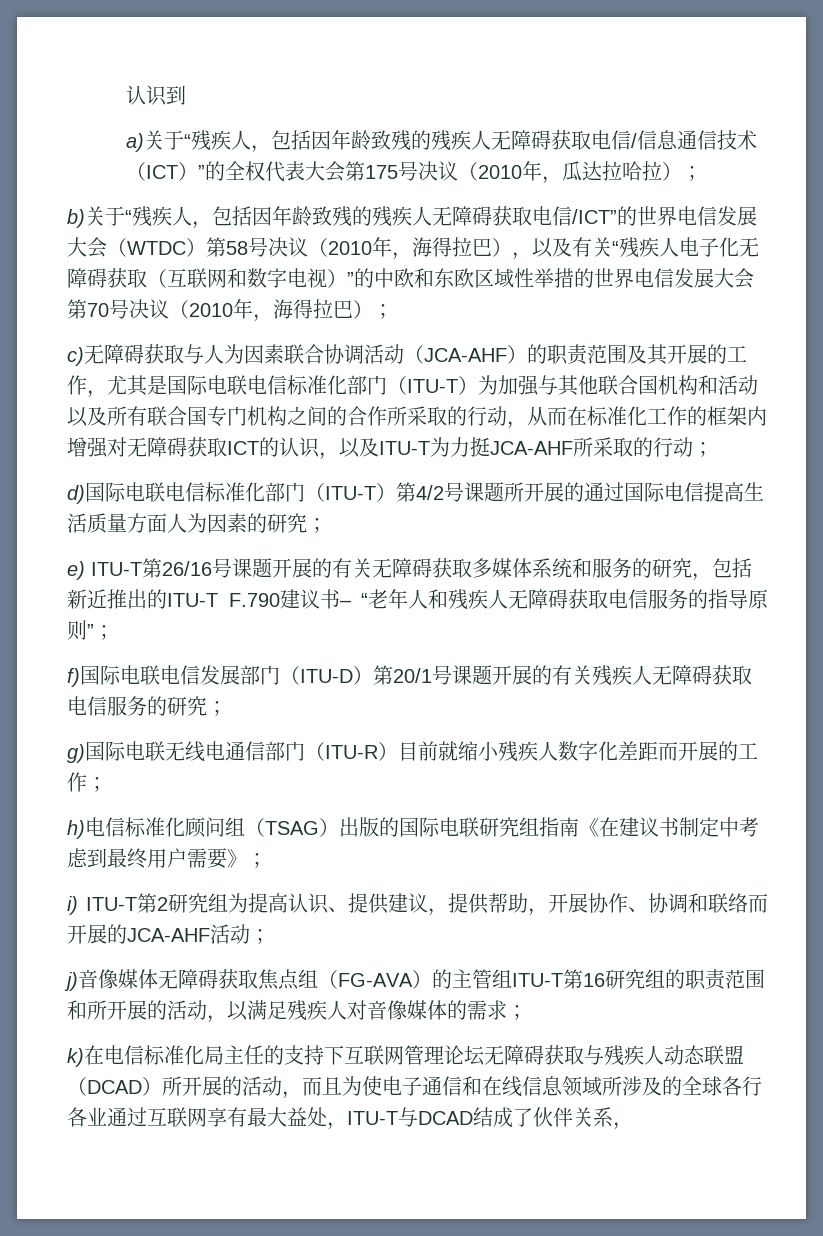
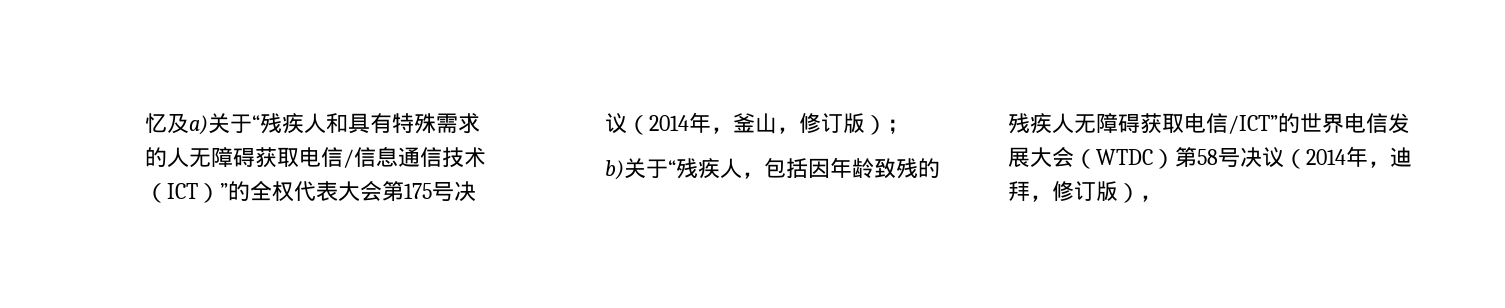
- 认识到
- a)关于“残疾人，包括因年龄致残的残疾人无障碍获取电信/信息通信技术（ICT）”的全权代表大会第175号决议（2010年，瓜达拉哈拉）；
+ 忆及a)关于“残疾人和具有特殊需求的人无障碍获取电信/信息通信技术（ICT）”的全权代表大会第175号决议（2014年，釜山，修订版）；
- b)关于“残疾人，包括因年龄致残的残疾人无障碍获取电信/ICT”的世界电信发展大会（WTDC）第58号决议（2010年，海得拉巴），以及有关“残疾人电子化无障碍获取（互联网和数字电视）”的中欧和东欧区域性举措的世界电信发展大会第70号决议（2010年，海得拉巴）；
- c)无障碍获取与人为因素联合协调活动（JCA-AHF）的职责范围及其开展的工作，尤其是国际电联电信标准化部门（ITU-T）为加强与其他联合国机构和活动以及所有联合国专门机构之间的合作所采取的行动，从而在标准化工作的框架内增强对无障碍获取ICT的认识，以及ITU-T为力挺JCA-AHF所采取的行动；
- d)国际电联电信标准化部门（ITU-T）第4/2号课题所开展的通过国际电信提高生活质量方面人为因素的研究；
- e) ITU-T第26/16号课题开展的有关无障碍获取多媒体系统和服务的研究，包括新近推出的ITU-T F.790建议书– “老年人和残疾人无障碍获取电信服务的指导原则”；
- f)国际电联电信发展部门（ITU-D）第20/1号课题开展的有关残疾人无障碍获取电信服务的研究；
- g)国际电联无线电通信部门（ITU-R）目前就缩小残疾人数字化差距而开展的工作；
- h)电信标准化顾问组（TSAG）出版的国际电联研究组指南《在建议书制定中考虑到最终用户需要》；
- i) ITU-T第2研究组为提高认识、提供建议，提供帮助，开展协作、协调和联络而开展的JCA-AHF活动；
- j)音像媒体无障碍获取焦点组（FG-AVA）的主管组ITU-T第16研究组的职责范围和所开展的活动，以满足残疾人对音像媒体的需求；
- k)在电信标准化局主任的支持下互联网管理论坛无障碍获取与残疾人动态联盟（DCAD）所开展的活动，而且为使电子通信和在线信息领域所涉及的全球各行各业通过互联网享有最大益处，ITU-T与DCAD结成了伙伴关系，
+ b)关于“残疾人，包括因年龄致残的残疾人无障碍获取电信/ICT”的世界电信发展大会（WTDC）第58号决议（2014年，迪拜，修订版），

